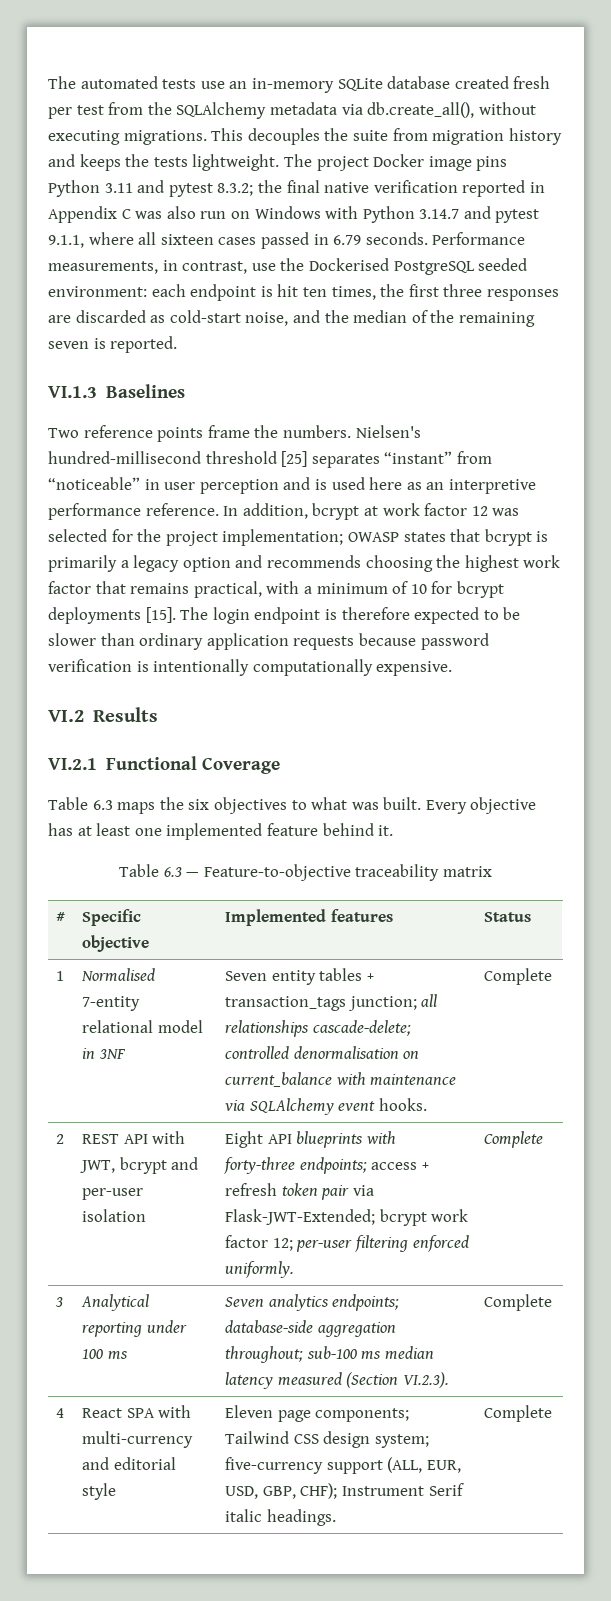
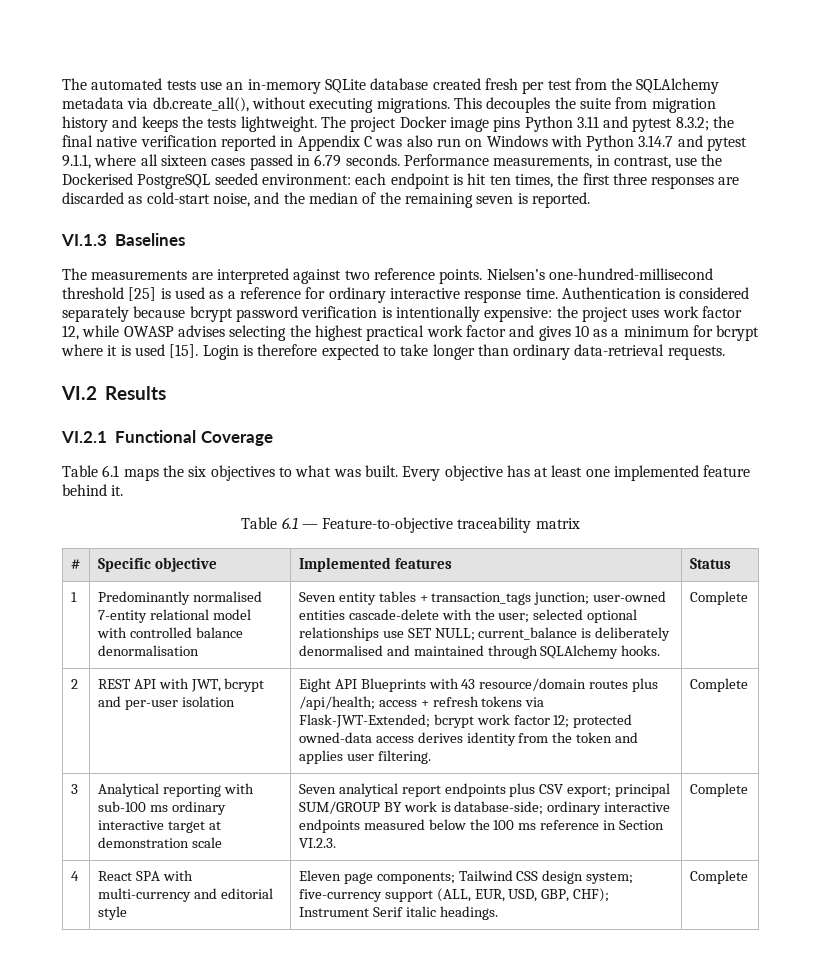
- Two reference points frame the numbers. Nielsen's hundred-millisecond threshold [25] separates “instant” from “noticeable” in user perception and is used here as an interpretive performance reference. In addition, bcrypt at work factor 12 was selected for the project implementation; OWASP states that bcrypt is primarily a legacy option and recommends choosing the highest work factor that remains practical, with a minimum of 10 for bcrypt deployments [15]. The login endpoint is therefore expected to be slower than ordinary application requests because password verification is intentionally computationally expensive.
+ The measurements are interpreted against two reference points. Nielsen’s one-hundred-millisecond threshold [25] is used as a reference for ordinary interactive response time. Authentication is considered separately because bcrypt password verification is intentionally expensive: the project uses work factor 12, while OWASP advises selecting the highest practical work factor and gives 10 as a minimum for bcrypt where it is used [15]. Login is therefore expected to take longer than ordinary data-retrieval requests.
- Table 6.3 maps the six objectives to what was built.
+ Table 6.1 maps the six objectives to what was built.
- Table 6.3 — Feature-to-objective traceability matrix
+ Table 6.1 — Feature-to-objective traceability matrix
- 1 | Normalised 7-entity relational model in 3NF | Seven entity tables + transaction_tags junction; all relationships cascade-delete; controlled denormalisation on current_balance with maintenance via SQLAlchemy event hooks. | Complete
+ 1 | Predominantly normalised 7-entity relational model with controlled balance denormalisation | Seven entity tables + transaction_tags junction; user-owned entities cascade-delete with the user; selected optional relationships use SET NULL; current_balance is deliberately denormalised and maintained through SQLAlchemy hooks. | Complete
- Eight API blueprints with forty-three endpoints; access + refresh token pair via Flask-JWT-Extended; bcrypt work factor 12; per-user filtering enforced uniformly. | Complete
- 3 | Analytical reporting under 100 ms | Seven analytics endpoints; database-side aggregation throughout; sub-100 ms median latency measured (Section VI.2.3). | Complete
+ Eight API Blueprints with 43 resource/domain routes plus /api/health; access + refresh tokens via Flask-JWT-Extended; bcrypt work factor 12; protected owned-data access derives identity from the token and applies user filtering. | Complete
+ 3 | Analytical reporting with sub-100 ms ordinary interactive target at demonstration scale | Seven analytical report endpoints plus CSV export; principal SUM/GROUP BY work is database-side; ordinary interactive endpoints measured below the 100 ms reference in Section VI.2.3. | Complete

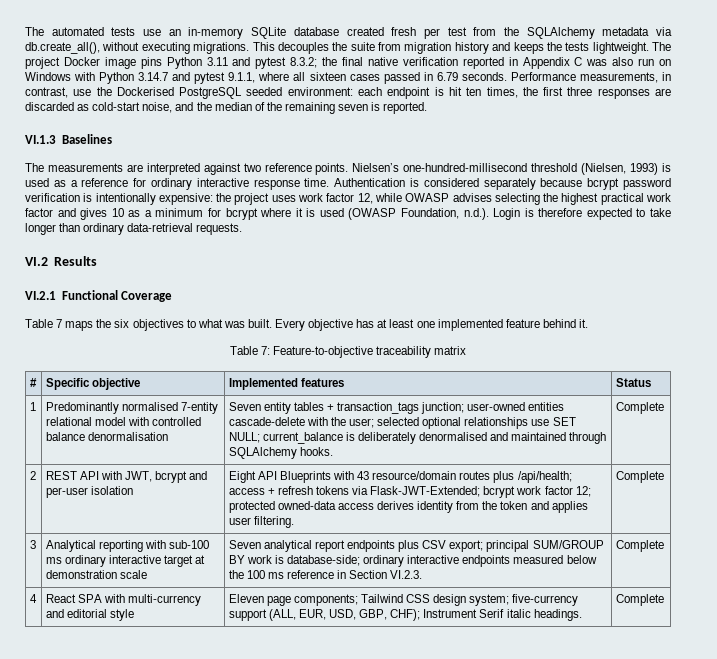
- Nielsen’s one-hundred-millisecond threshold [25] is used as a reference for ordinary interactive response time.
+ Nielsen’s one-hundred-millisecond threshold (Nielsen, 1993) is used as a reference for ordinary interactive response time.
- Authentication is considered separately because bcrypt password verification is intentionally expensive: the project uses work factor 12, while OWASP advises selecting the highest practical work factor and gives 10 as a minimum for bcrypt where it is used [15]. Login is therefore expected to take longer than ordinary data-retrieval requests.
+ Authentication is considered separately because bcrypt password verification is intentionally expensive: the project uses work factor 12, while OWASP advises selecting the highest practical work factor and gives 10 as a minimum for bcrypt where it is used (OWASP Foundation, n.d.). Login is therefore expected to take longer than ordinary data-retrieval requests.
- Table 6.1 maps the six objectives to what was built.
+ Table 7 maps the six objectives to what was built.
- Table 6.1 — Feature-to-objective traceability matrix
+ Table 7: Feature-to-objective traceability matrix

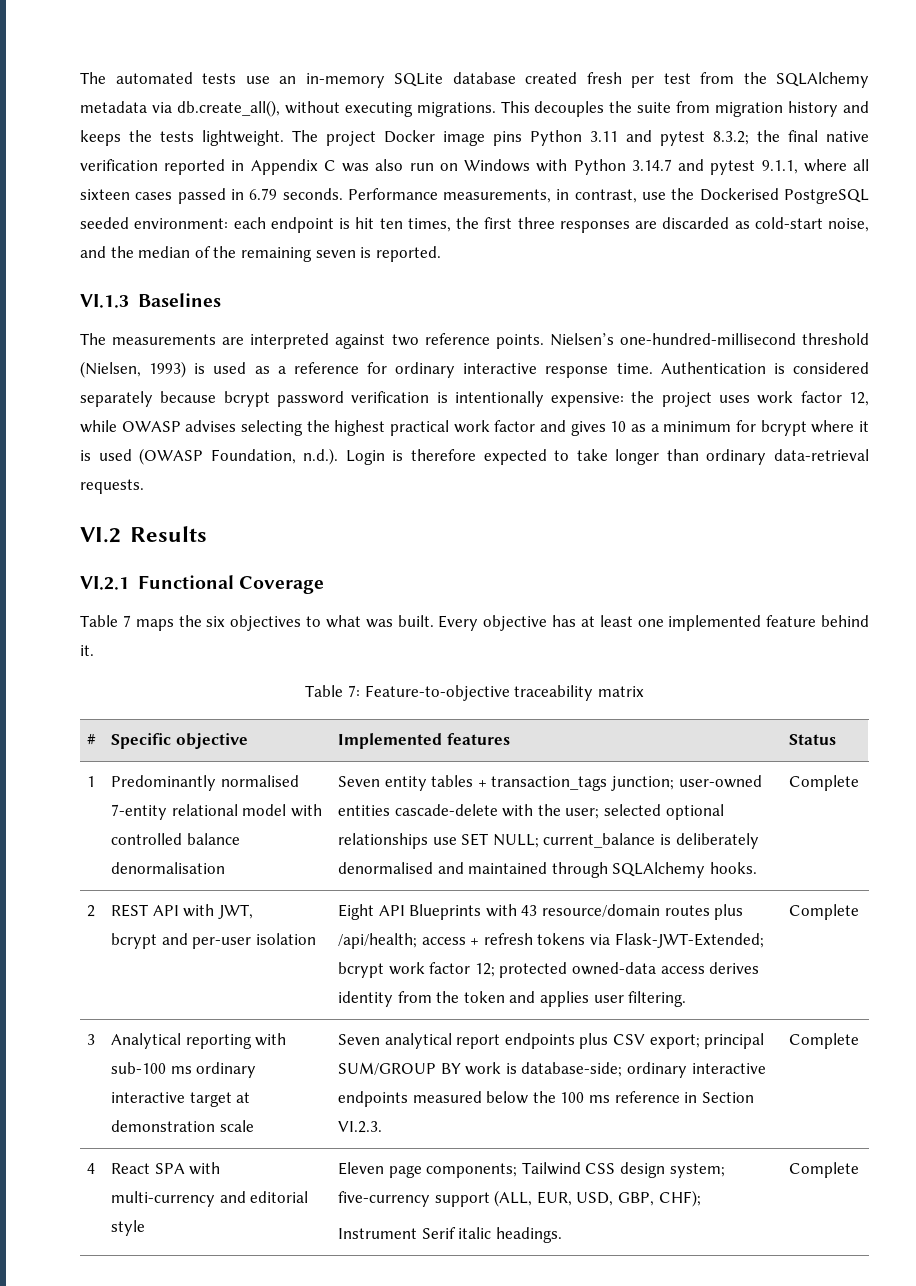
- REST API with JWT, bcrypt and per-user isolation
+ REST API with JWT,
+ bcrypt and per-user isolation
- 4 | React SPA with multi-currency and editorial style | Eleven page components; Tailwind CSS design system; five-currency support (ALL, EUR, USD, GBP, CHF); Instrument Serif italic headings. | Complete
+ 4 | React SPA with multi-currency and editorial style | Eleven page components; Tailwind CSS design system; five-currency support (ALL, EUR, USD, GBP, CHF);
+ Instrument Serif italic headings. | Complete

